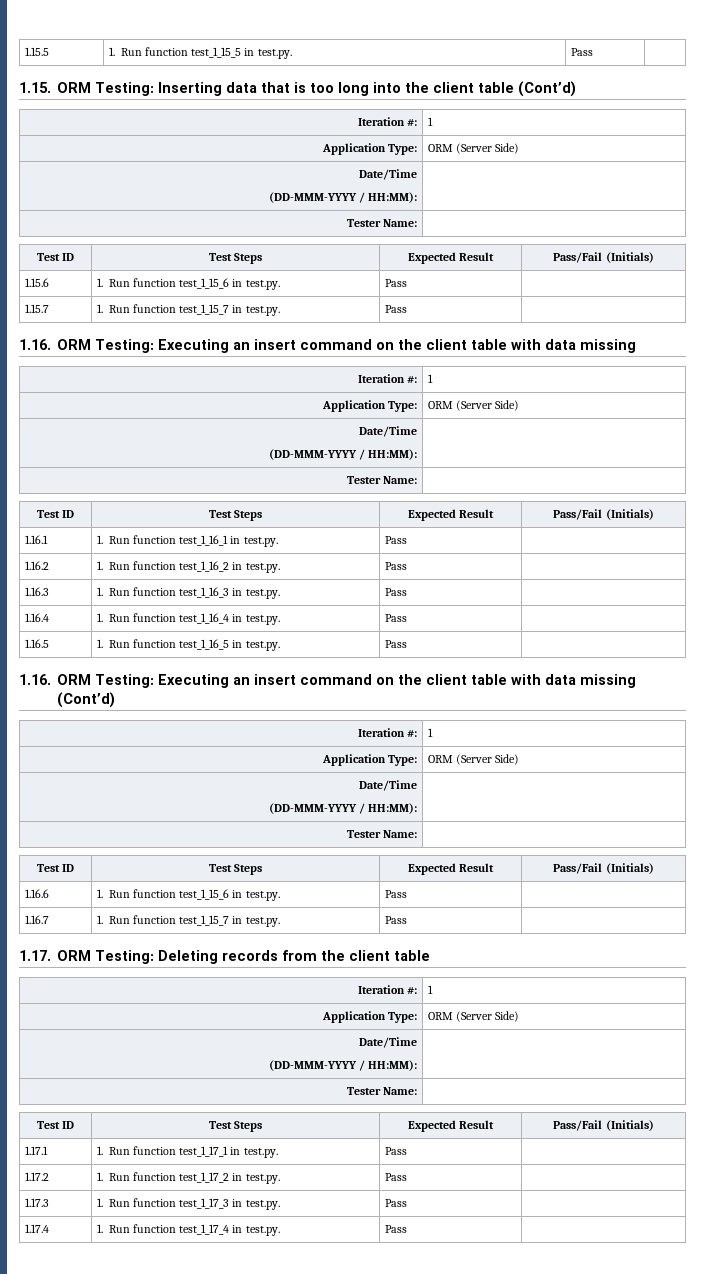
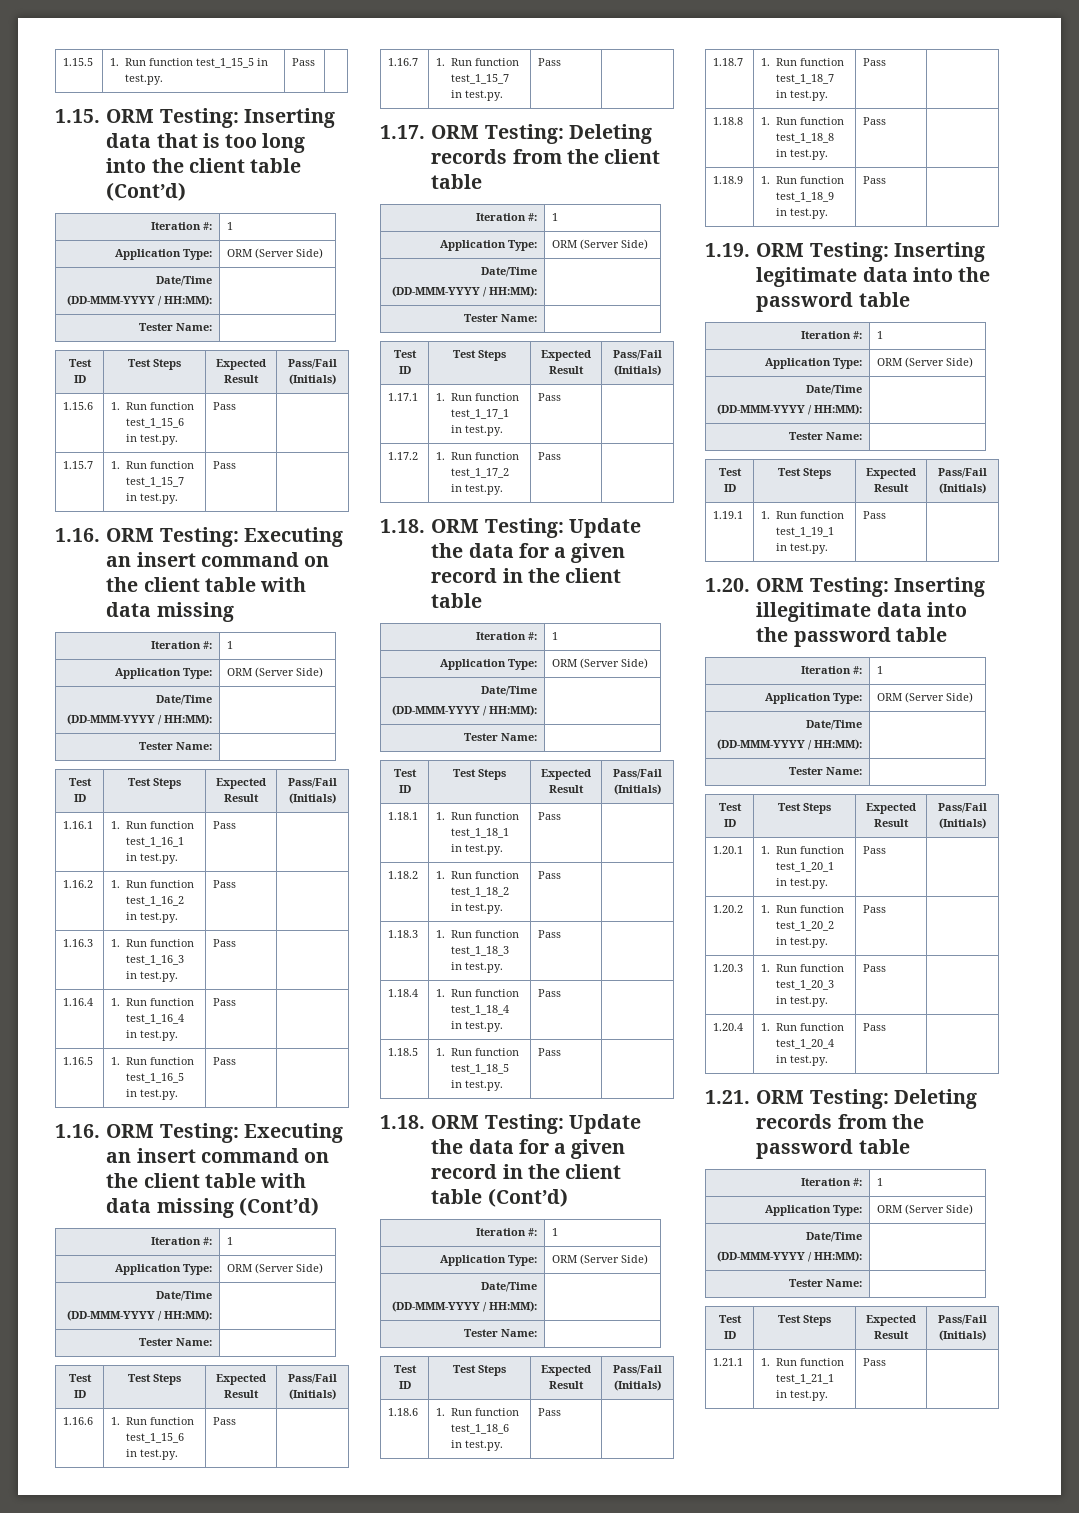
  1.17.2 | 1. Run function test_1_17_2 in test.py. | Pass |
- 1.17.3 | 1. Run function test_1_17_3 in test.py. | Pass |
- 1.17.4 | 1. Run function test_1_17_4 in test.py. | Pass |
+ 1.18. ORM Testing: Update the data for a given record in the client table
+ Iteration #: | 1
+ Application Type: | ORM (Server Side)
+ Date/Time
+ (DD-MMM-YYYY / HH:MM): |
+ Tester Name: |
+ Test ID | Test Steps | Expected Result | Pass/Fail (Initials)
+ 1.18.1 | 1. Run function test_1_18_1 in test.py. | Pass |
+ 1.18.2 | 1. Run function test_1_18_2 in test.py. | Pass |
+ 1.18.3 | 1. Run function test_1_18_3 in test.py. | Pass |
+ 1.18.4 | 1. Run function test_1_18_4 in test.py. | Pass |
+ 1.18.5 | 1. Run function test_1_18_5 in test.py. | Pass |
+ 1.18. ORM Testing: Update the data for a given record in the client table (Cont’d)
+ Iteration #: | 1
+ Application Type: | ORM (Server Side)
+ Date/Time
+ (DD-MMM-YYYY / HH:MM): |
+ Tester Name: |
+ Test ID | Test Steps | Expected Result | Pass/Fail (Initials)
+ 1.18.6 | 1. Run function test_1_18_6 in test.py. | Pass |
+ 1.18.7 | 1. Run function test_1_18_7 in test.py. | Pass |
+ 1.18.8 | 1. Run function test_1_18_8 in test.py. | Pass |
+ 1.18.9 | 1. Run function test_1_18_9 in test.py. | Pass |
+ 1.19. ORM Testing: Inserting legitimate data into the password table
+ Iteration #: | 1
+ Application Type: | ORM (Server Side)
+ Date/Time
+ (DD-MMM-YYYY / HH:MM): |
+ Tester Name: |
+ Test ID | Test Steps | Expected Result | Pass/Fail (Initials)
+ 1.19.1 | 1. Run function test_1_19_1 in test.py. | Pass |
+ 1.20. ORM Testing: Inserting illegitimate data into the password table
+ Iteration #: | 1
+ Application Type: | ORM (Server Side)
+ Date/Time
+ (DD-MMM-YYYY / HH:MM): |
+ Tester Name: |
+ Test ID | Test Steps | Expected Result | Pass/Fail (Initials)
+ 1.20.1 | 1. Run function test_1_20_1 in test.py. | Pass |
+ 1.20.2 | 1. Run function test_1_20_2 in test.py. | Pass |
+ 1.20.3 | 1. Run function test_1_20_3 in test.py. | Pass |
+ 1.20.4 | 1. Run function test_1_20_4 in test.py. | Pass |
+ 1.21. ORM Testing: Deleting records from the password table
+ Iteration #: | 1
+ Application Type: | ORM (Server Side)
+ Date/Time
+ (DD-MMM-YYYY / HH:MM): |
+ Tester Name: |
+ Test ID | Test Steps | Expected Result | Pass/Fail (Initials)
+ 1.21.1 | 1. Run function test_1_21_1 in test.py. | Pass |

